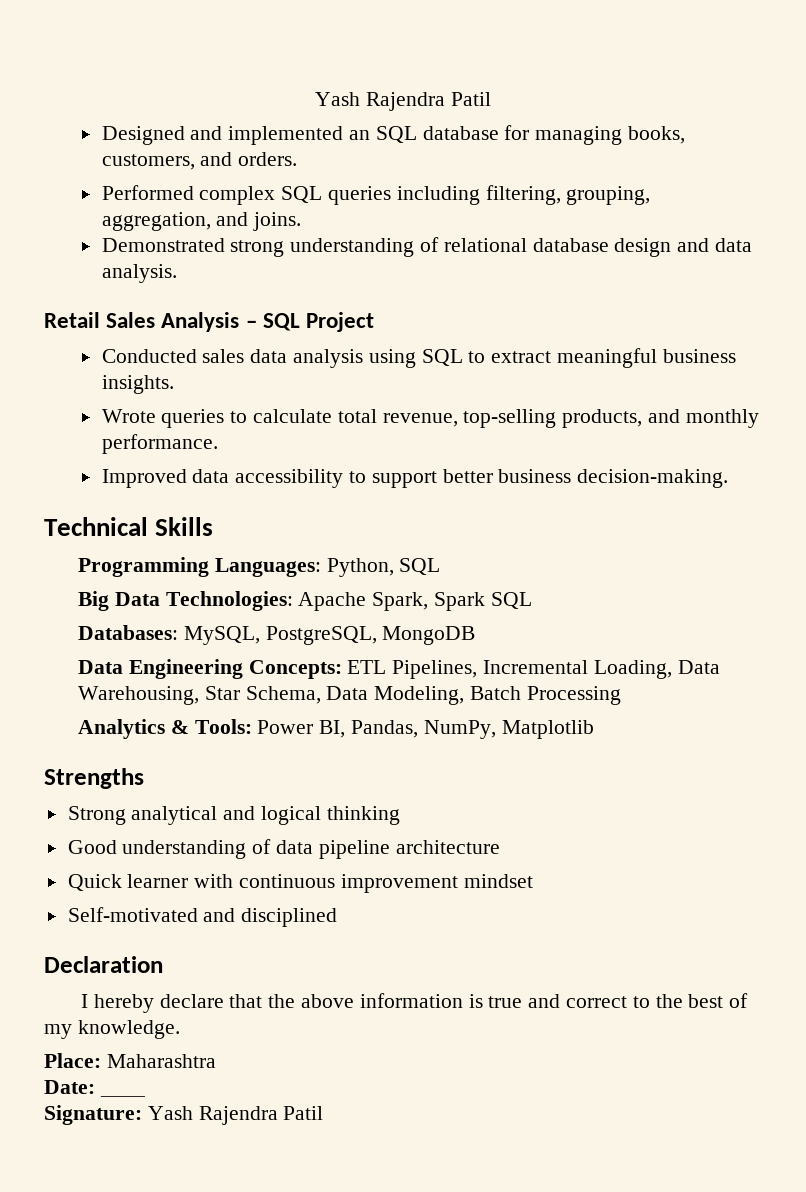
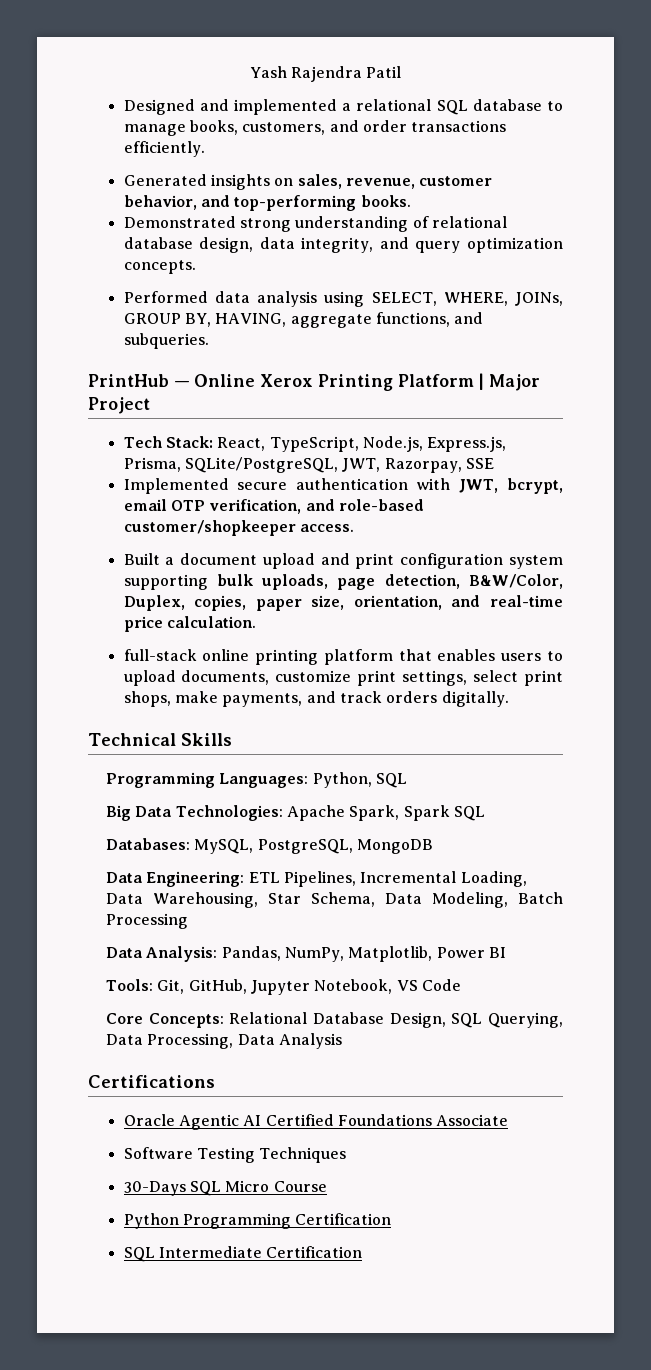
- Designed and implemented an SQL database for managing books, customers, and orders.
- Performed complex SQL queries including filtering, grouping, aggregation, and joins.
+ Designed and implemented a relational SQL database to manage books, customers, and order transactions efficiently.
+ Generated insights on sales, revenue, customer behavior, and top-performing books.
- Demonstrated strong understanding of relational database design and data analysis.
- Retail Sales Analysis – SQL Project
- Conducted sales data analysis using SQL to extract meaningful business insights.
- Wrote queries to calculate total revenue, top-selling products, and monthly performance.
- Improved data accessibility to support better business decision-making.
+ Demonstrated strong understanding of relational database design, data integrity, and query optimization concepts.
+ Performed data analysis using SELECT, WHERE, JOINs, GROUP BY, HAVING, aggregate functions, and subqueries.
+ PrintHub — Online Xerox Printing Platform | Major Project
+ Tech Stack: React, TypeScript, Node.js, Express.js, Prisma, SQLite/PostgreSQL, JWT, Razorpay, SSE
+ Implemented secure authentication with JWT, bcrypt, email OTP verification, and role-based customer/shopkeeper access.
+ Built a document upload and print configuration system supporting bulk uploads, page detection, B&W/Color, Duplex, copies, paper size, orientation, and real-time price calculation.
+ full-stack online printing platform that enables users to upload documents, customize print settings, select print shops, make payments, and track orders digitally.
- Data Engineering Concepts: ETL Pipelines, Incremental Loading, Data Warehousing, Star Schema, Data Modeling, Batch Processing
+ Data Engineering: ETL Pipelines, Incremental Loading, Data Warehousing, Star Schema, Data Modeling, Batch Processing
- Analytics & Tools: Power BI, Pandas, NumPy, Matplotlib
- Strengths
- Strong analytical and logical thinking
- Good understanding of data pipeline architecture
- Quick learner with continuous improvement mindset
- Self-motivated and disciplined
- Declaration
- I hereby declare that the above information is true and correct to the best of my knowledge.
- Place: Maharashtra
- Date: ____
- Signature: Yash Rajendra Patil
+ Data Analysis: Pandas, NumPy, Matplotlib, Power BI
+ Tools: Git, GitHub, Jupyter Notebook, VS Code
+ Core Concepts: Relational Database Design, SQL Querying, Data Processing, Data Analysis
+ Certifications
+ Oracle Agentic AI Certified Foundations Associate
+ Software Testing Techniques
+ 30-Days SQL Micro Course
+ Python Programming Certification
+ SQL Intermediate Certification

